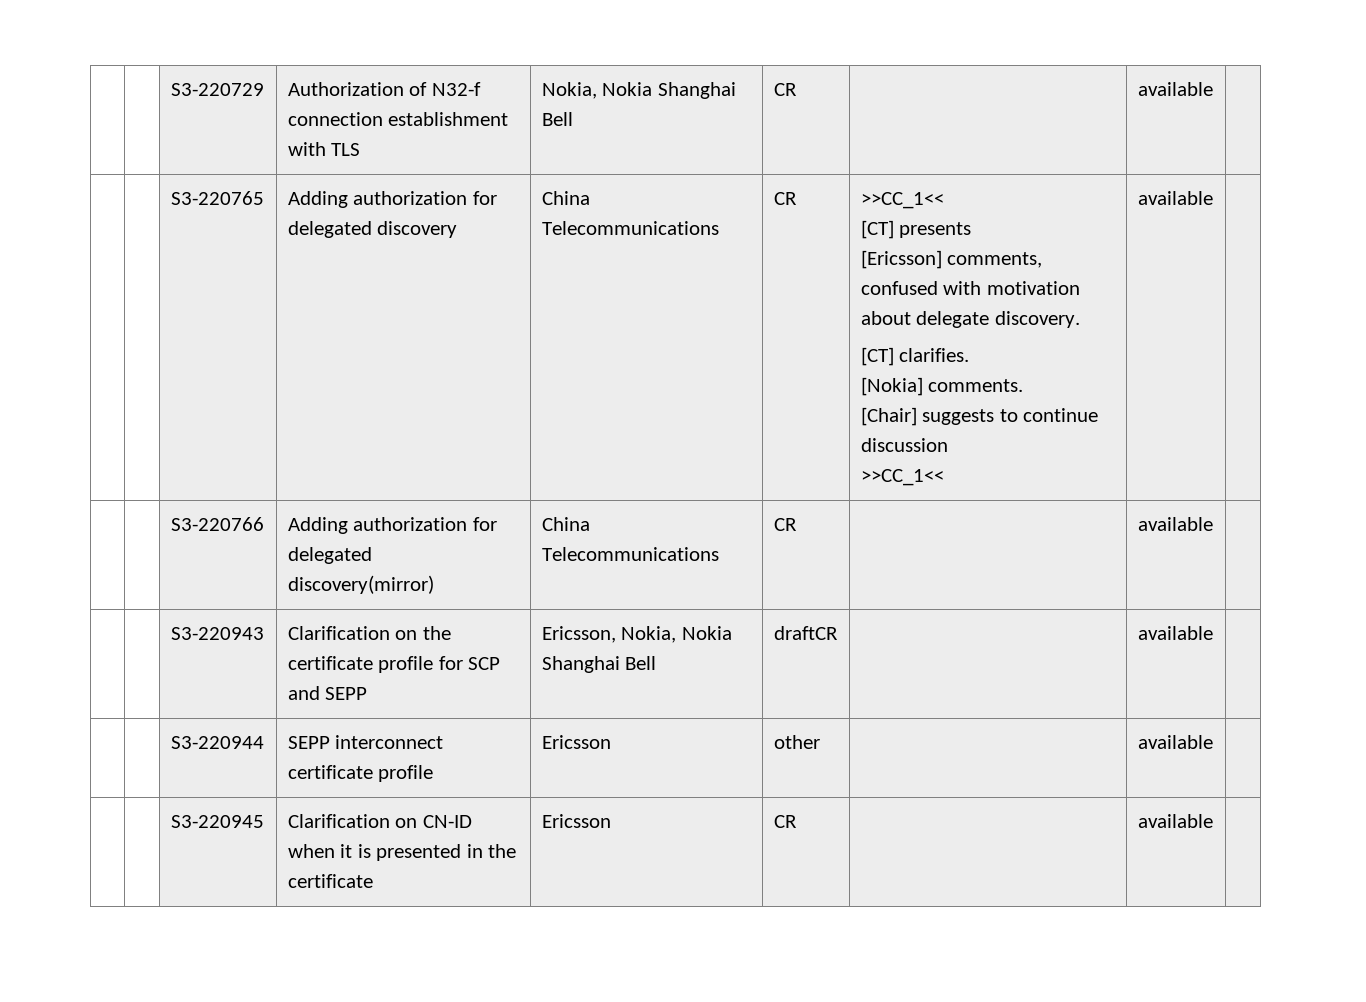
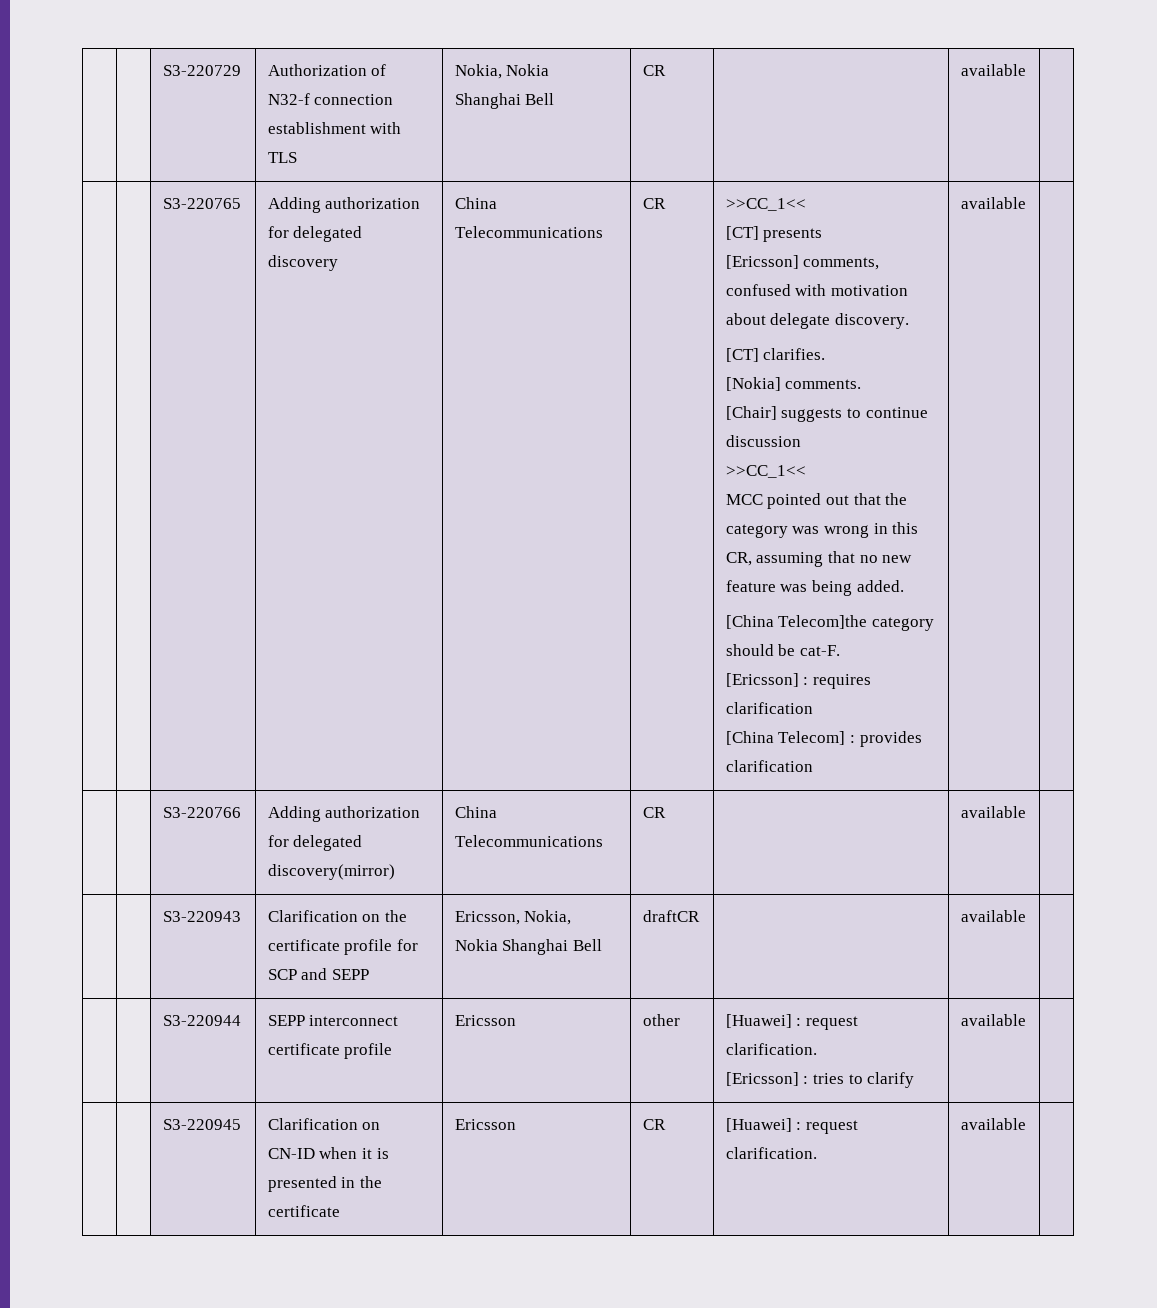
+ MCC pointed out that the category was wrong in this CR, assuming that no new feature was being added.
+ [China Telecom]the category should be cat-F.
+ [Ericsson] : requires clarification
+ [China Telecom] : provides clarification
- | | S3-220944 | SEPP interconnect certificate profile | Ericsson | other | | available |
+ | | S3-220944 | SEPP interconnect certificate profile | Ericsson | other | [Huawei] : request clarification.
+ [Ericsson] : tries to clarify | available |
- | | S3-220945 | Clarification on CN-ID when it is presented in the certificate | Ericsson | CR | | available |
+ | | S3-220945 | Clarification on CN-ID when it is presented in the certificate | Ericsson | CR | [Huawei] : request clarification. | available |

